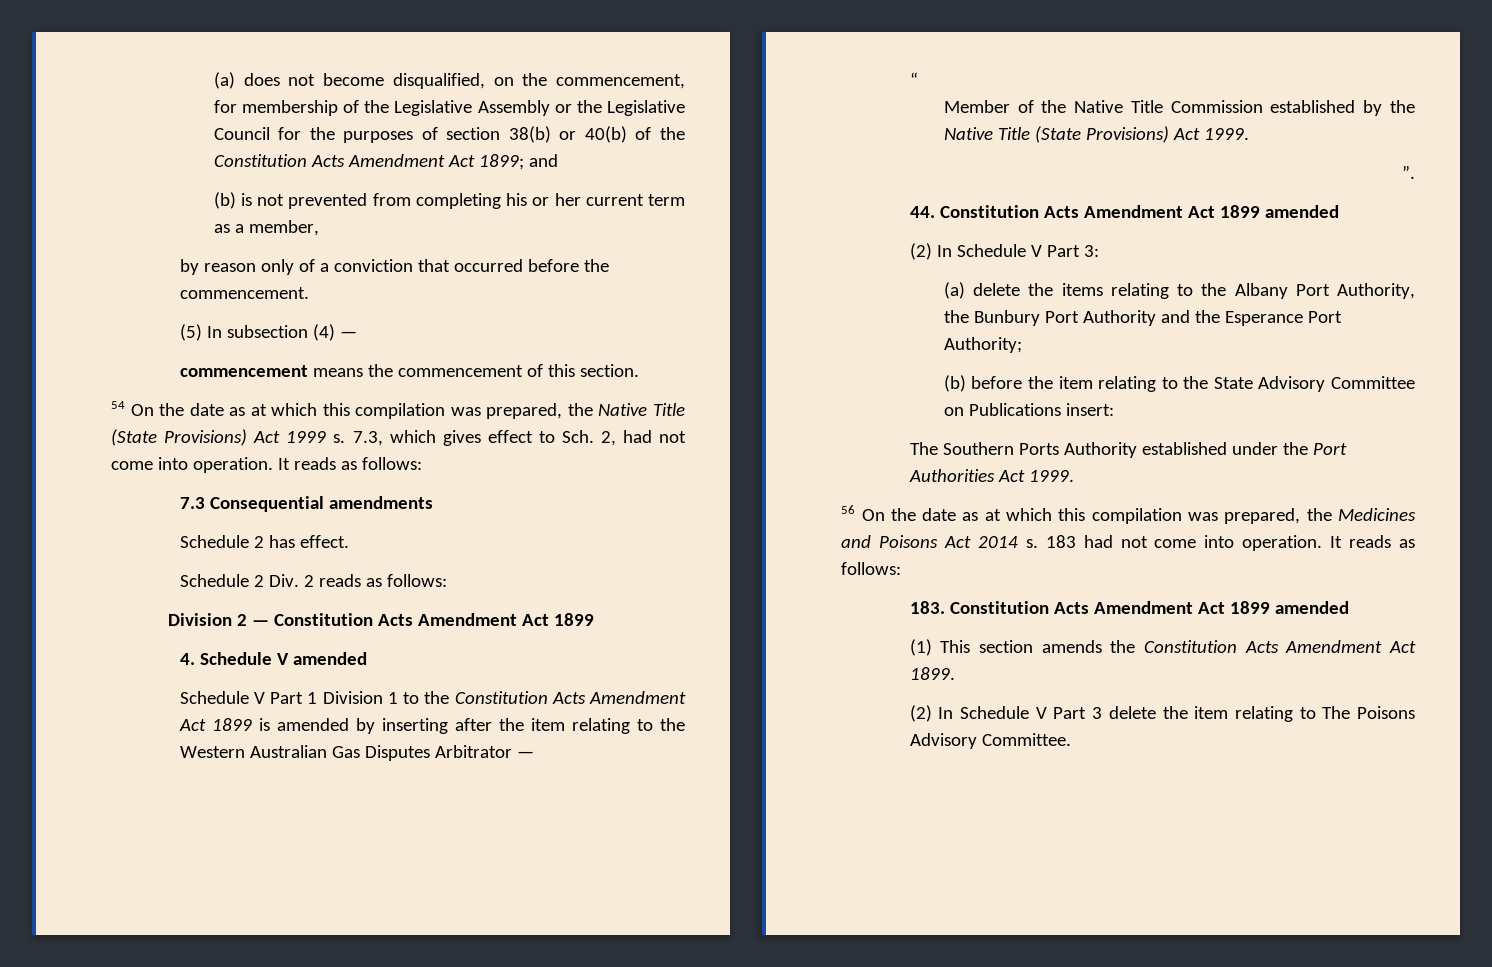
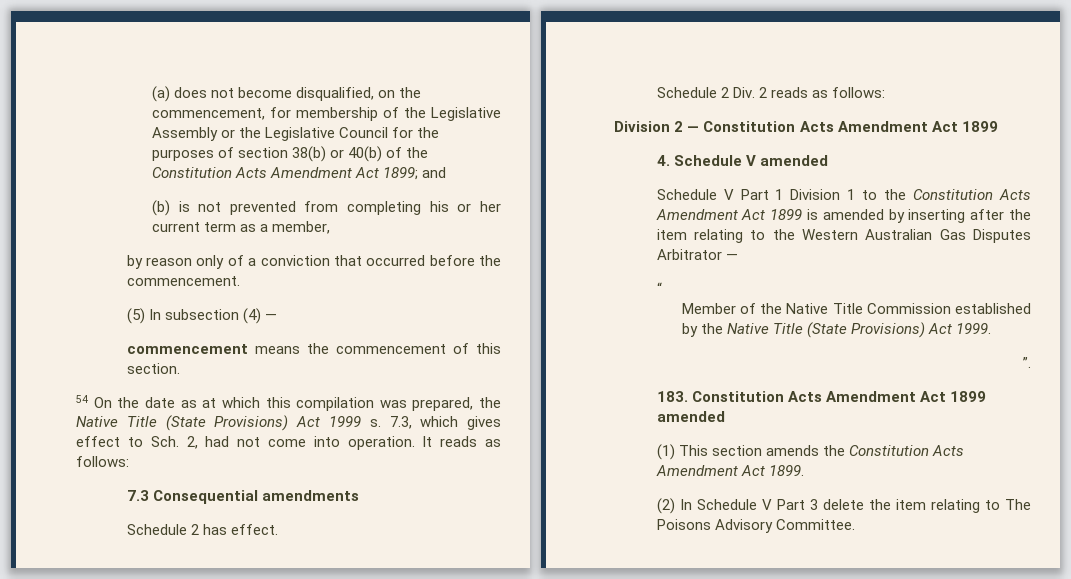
- 44. Constitution Acts Amendment Act 1899 amended
- (2) In Schedule V Part 3:
- (a) delete the items relating to the Albany Port Authority, the Bunbury Port Authority and the Esperance Port Authority;
- (b) before the item relating to the State Advisory Committee on Publications insert:
- The Southern Ports Authority established under the Port Authorities Act 1999.
- 56 On the date as at which this compilation was prepared, the Medicines and Poisons Act 2014 s. 183 had not come into operation. It reads as follows:

